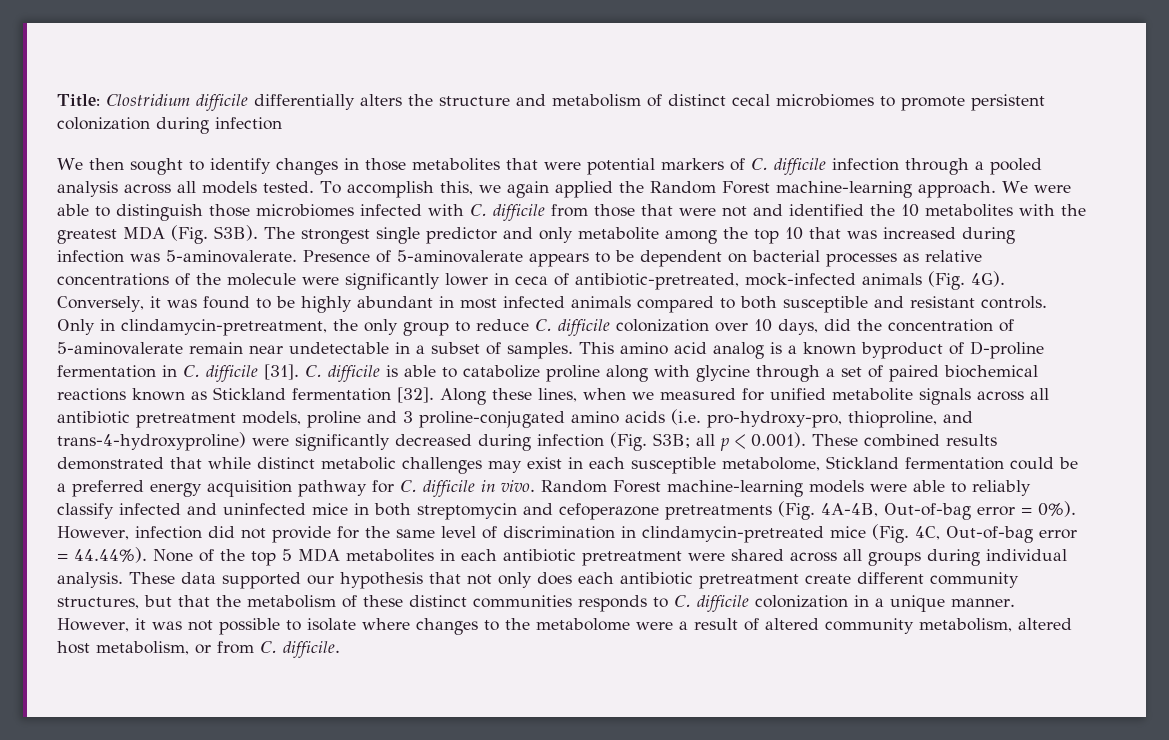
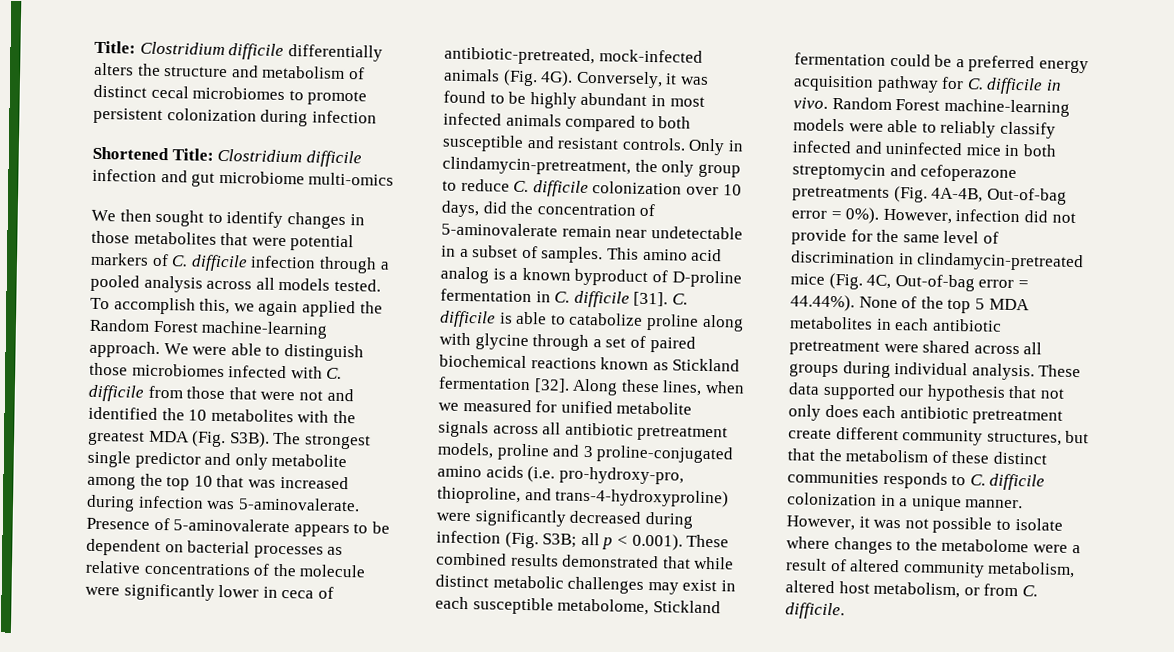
+ Shortened Title: Clostridium difficile infection and gut microbiome multi-omics

